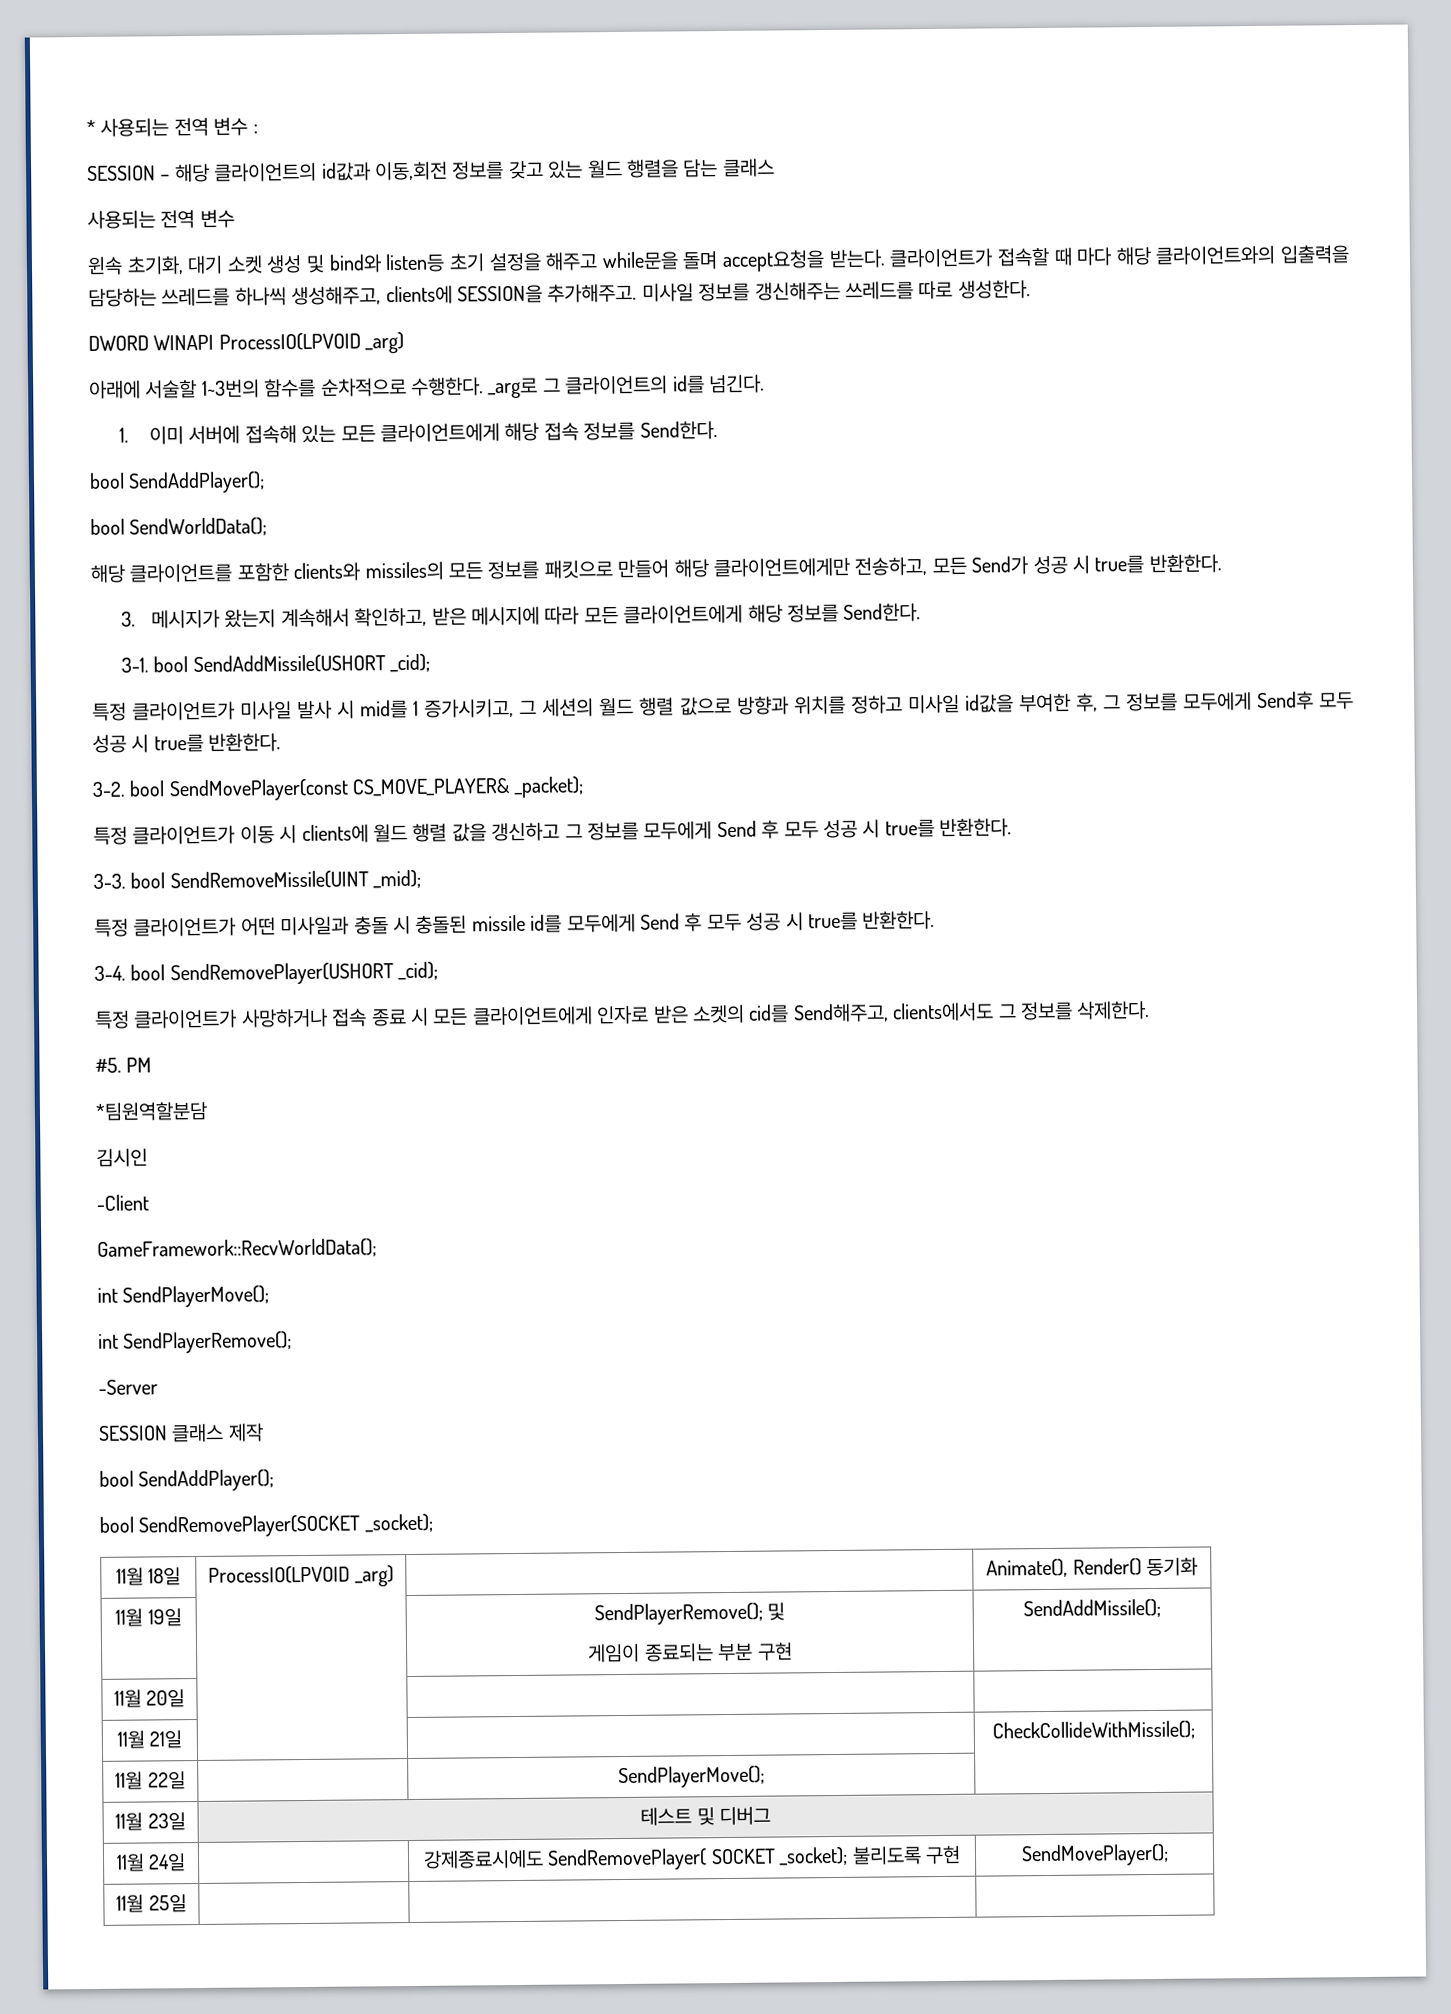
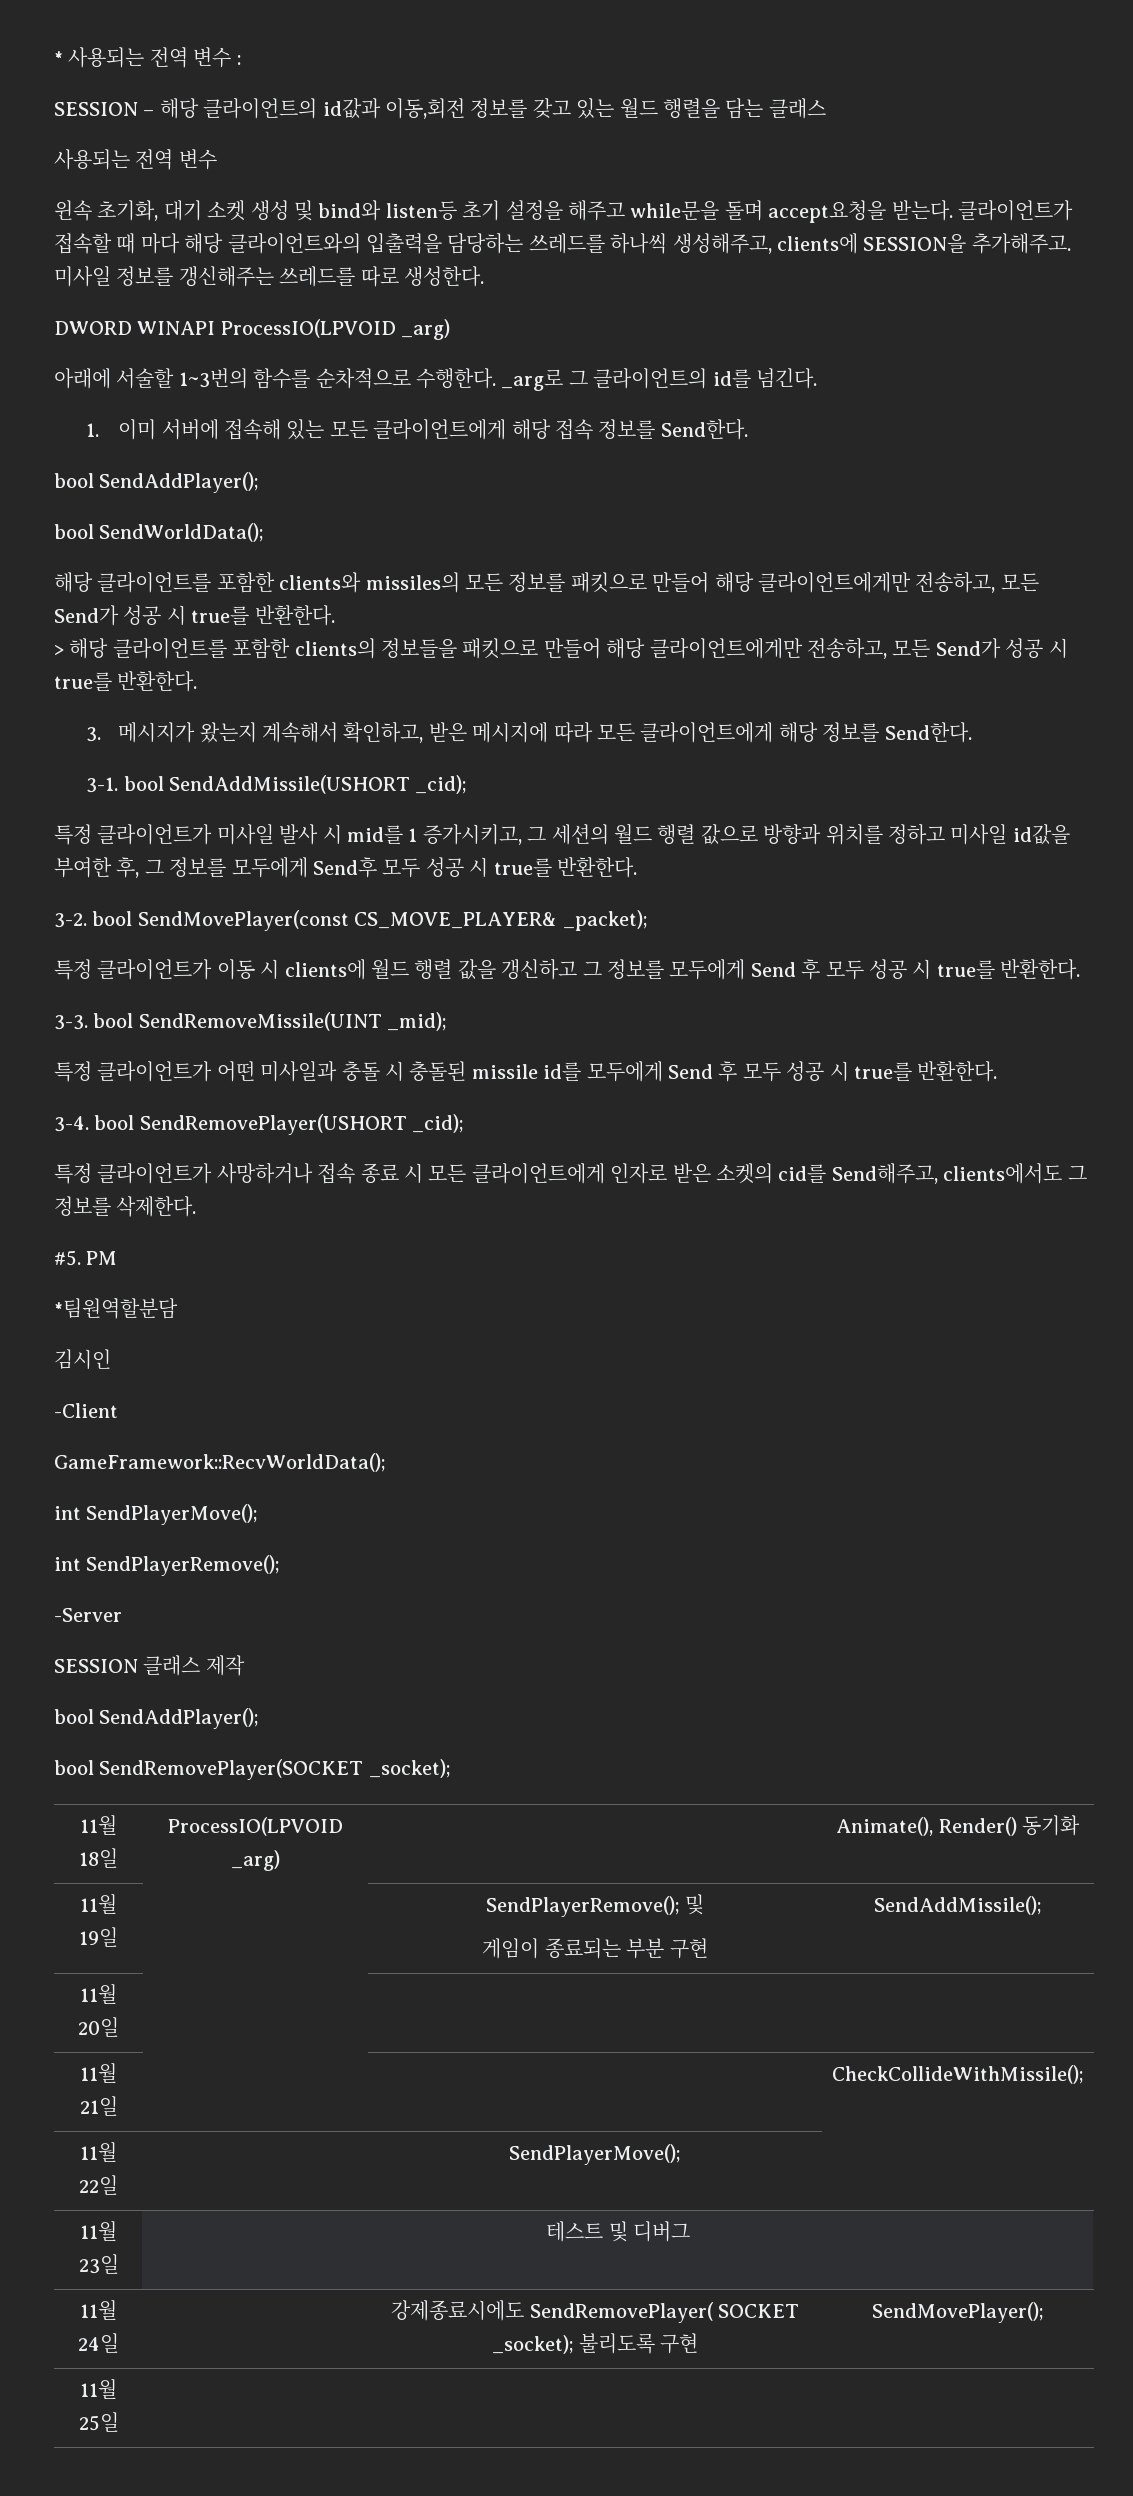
+ > 해당 클라이언트를 포함한 clients의 정보들을 패킷으로 만들어 해당 클라이언트에게만 전송하고, 모든 Send가 성공 시 true를 반환한다.

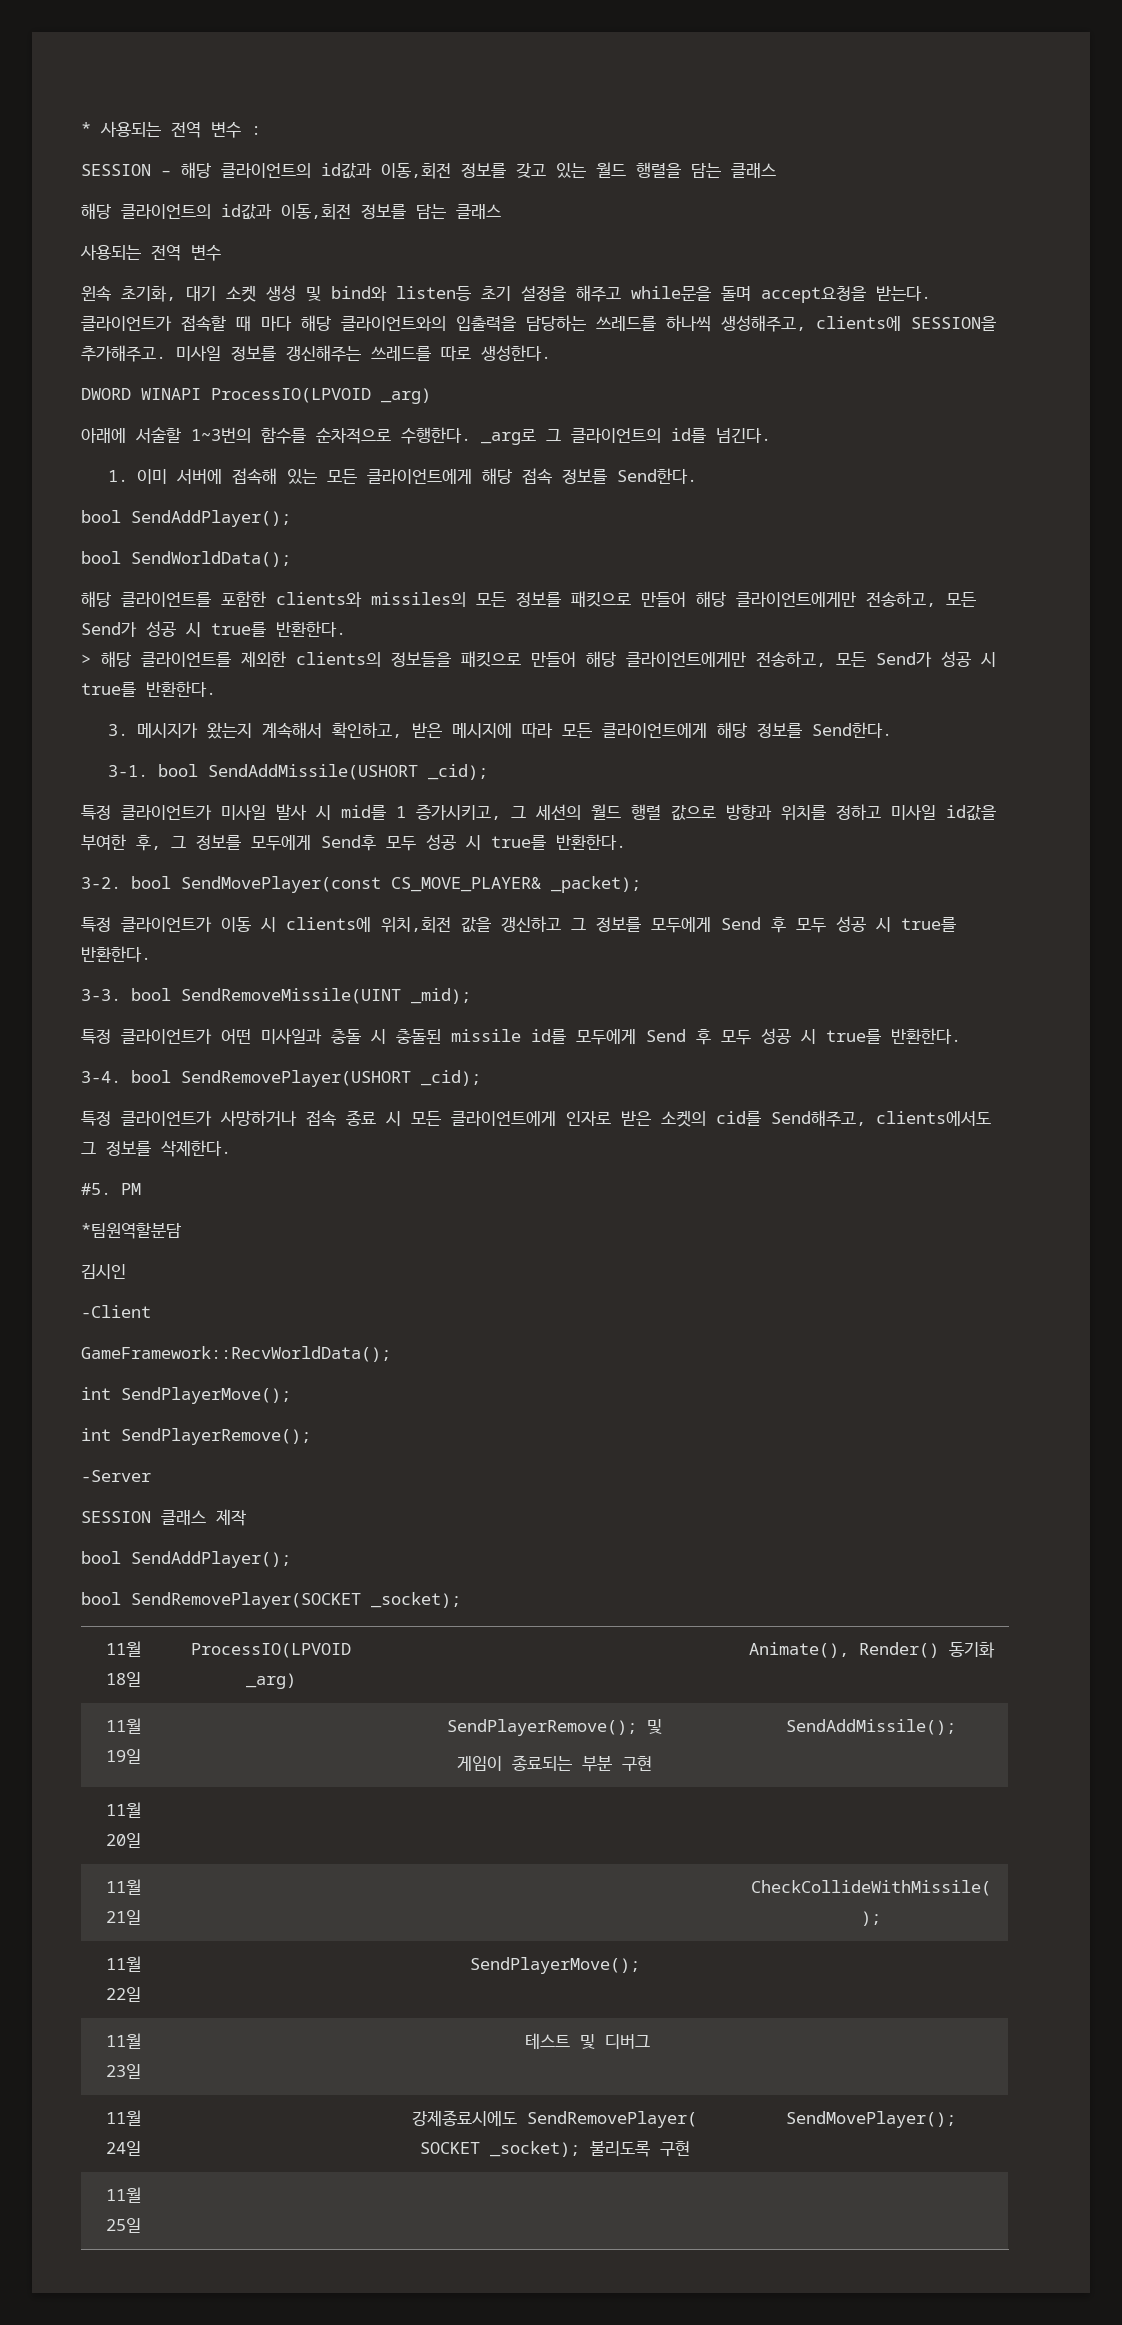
+ 해당 클라이언트의 id값과 이동,회전 정보를 담는 클래스
- > 해당 클라이언트를 포함한 clients의 정보들을 패킷으로 만들어 해당 클라이언트에게만 전송하고, 모든 Send가 성공 시 true를 반환한다.
+ > 해당 클라이언트를 제외한 clients의 정보들을 패킷으로 만들어 해당 클라이언트에게만 전송하고, 모든 Send가 성공 시 true를 반환한다.
- 특정 클라이언트가 이동 시 clients에 월드 행렬 값을 갱신하고 그 정보를 모두에게 Send 후 모두 성공 시 true를 반환한다.
+ 특정 클라이언트가 이동 시 clients에 위치,회전 값을 갱신하고 그 정보를 모두에게 Send 후 모두 성공 시 true를 반환한다.

